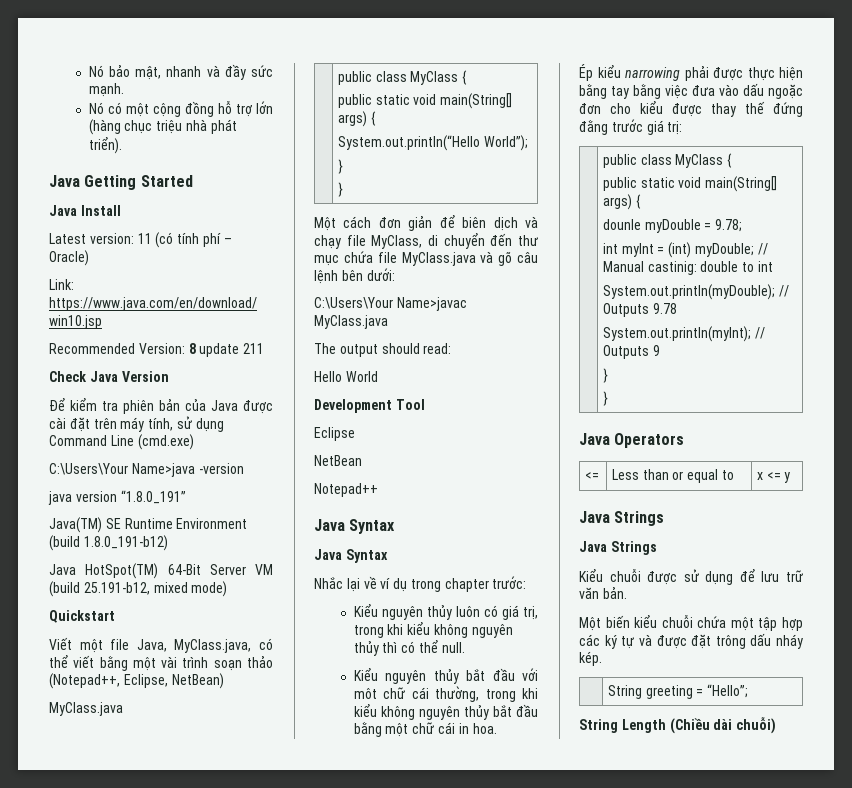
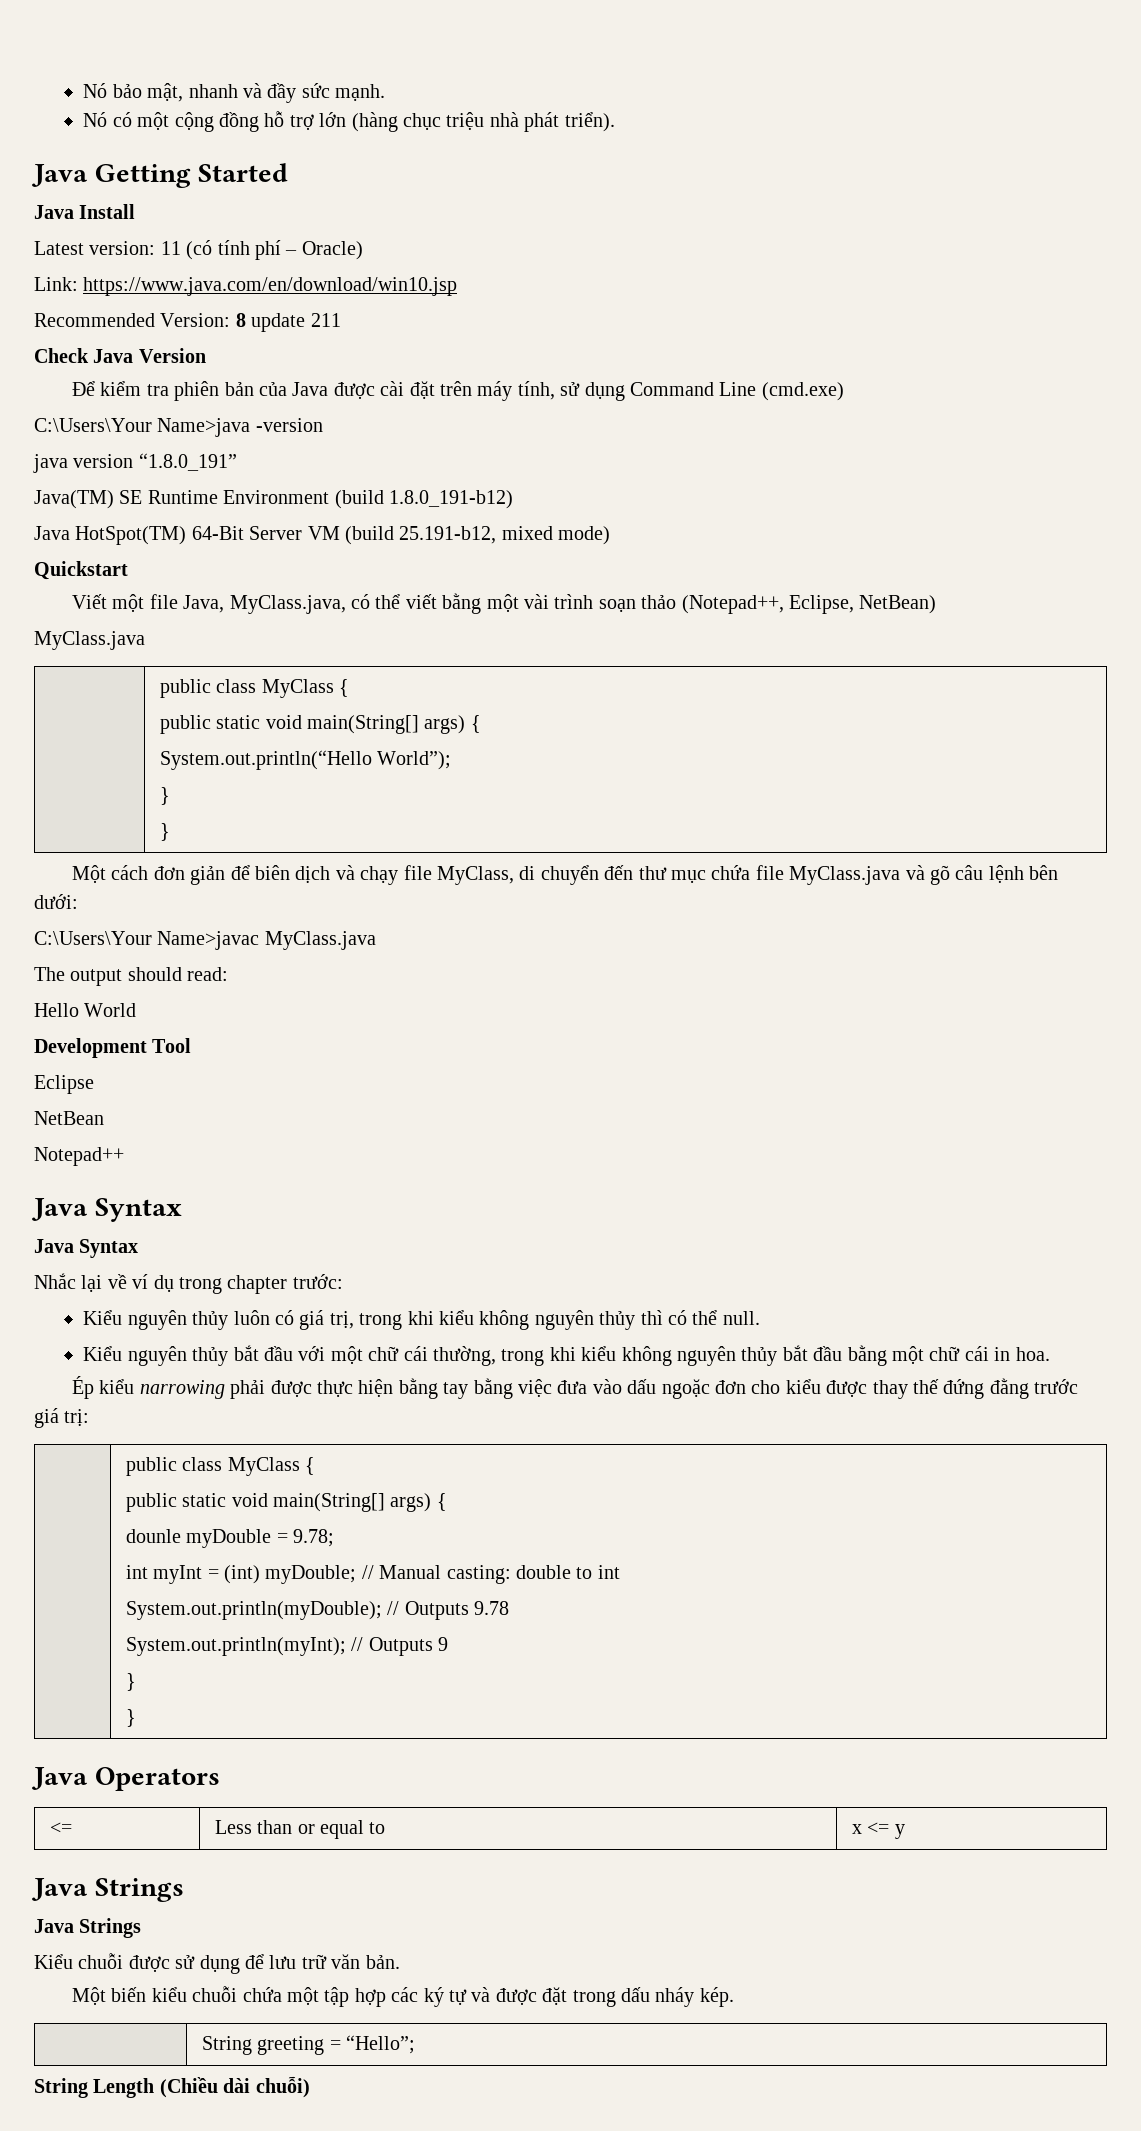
- Kiểu nguyên thủy bắt đầu với môt chữ cái thường, trong khi kiểu không nguyên thủy bắt đầu bằng một chữ cái in hoa.
+ Kiểu nguyên thủy bắt đầu với một chữ cái thường, trong khi kiểu không nguyên thủy bắt đầu bằng một chữ cái in hoa.
  Ép kiểu narrowing phải được thực hiện bằng tay bằng việc đưa vào dấu ngoặc đơn cho kiểu được thay thế đứng đằng trước giá trị:
  | public class MyClass {
  public static void main(String[] args) {
  dounle myDouble = 9.78;
- int myInt = (int) myDouble; // Manual castinig: double to int
+ int myInt = (int) myDouble; // Manual casting: double to int
- Một biến kiểu chuỗi chứa một tập hợp các ký tự và được đặt trông dấu nháy kép.
+ Một biến kiểu chuỗi chứa một tập hợp các ký tự và được đặt trong dấu nháy kép.

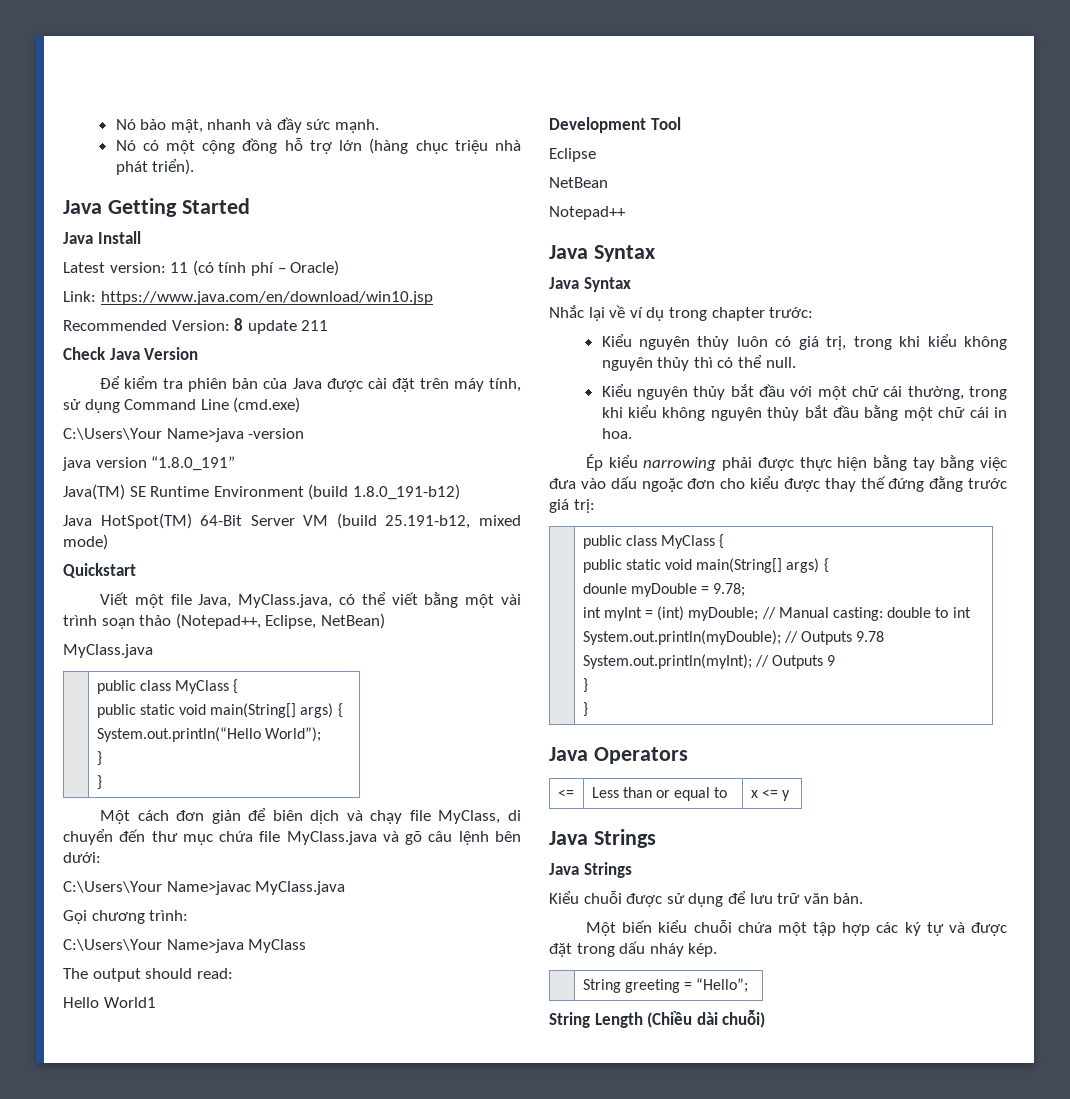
+ Gọi chương trình:
+ C:\Users\Your Name>java MyClass
- Hello World
+ Hello World1

